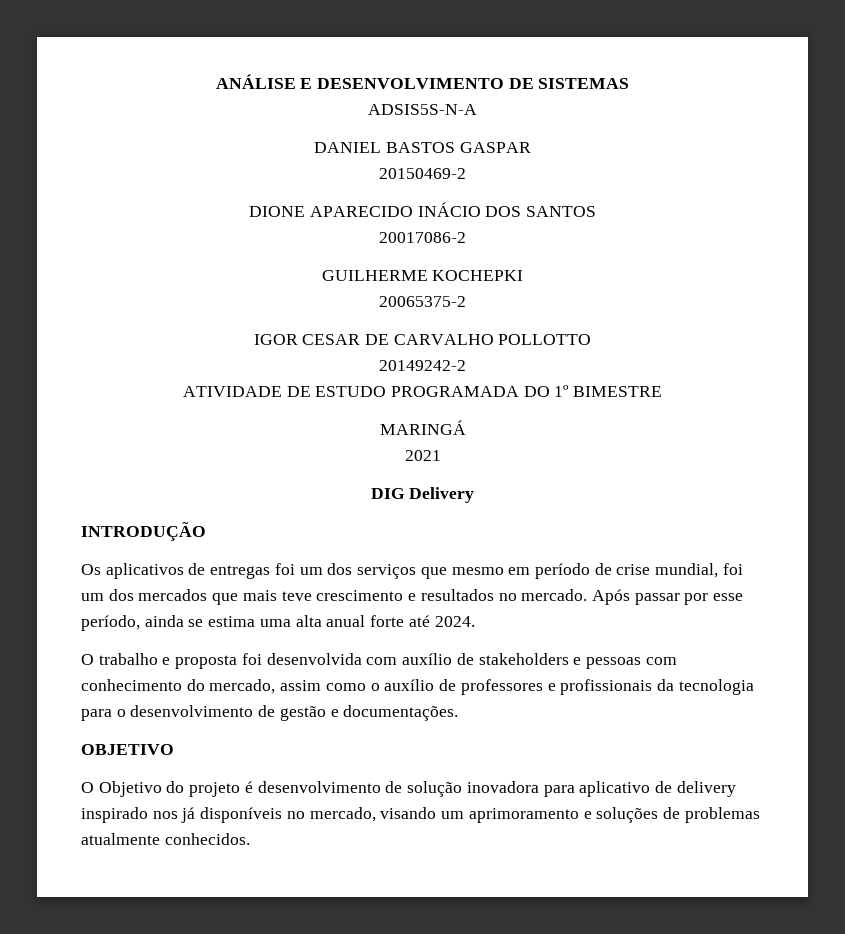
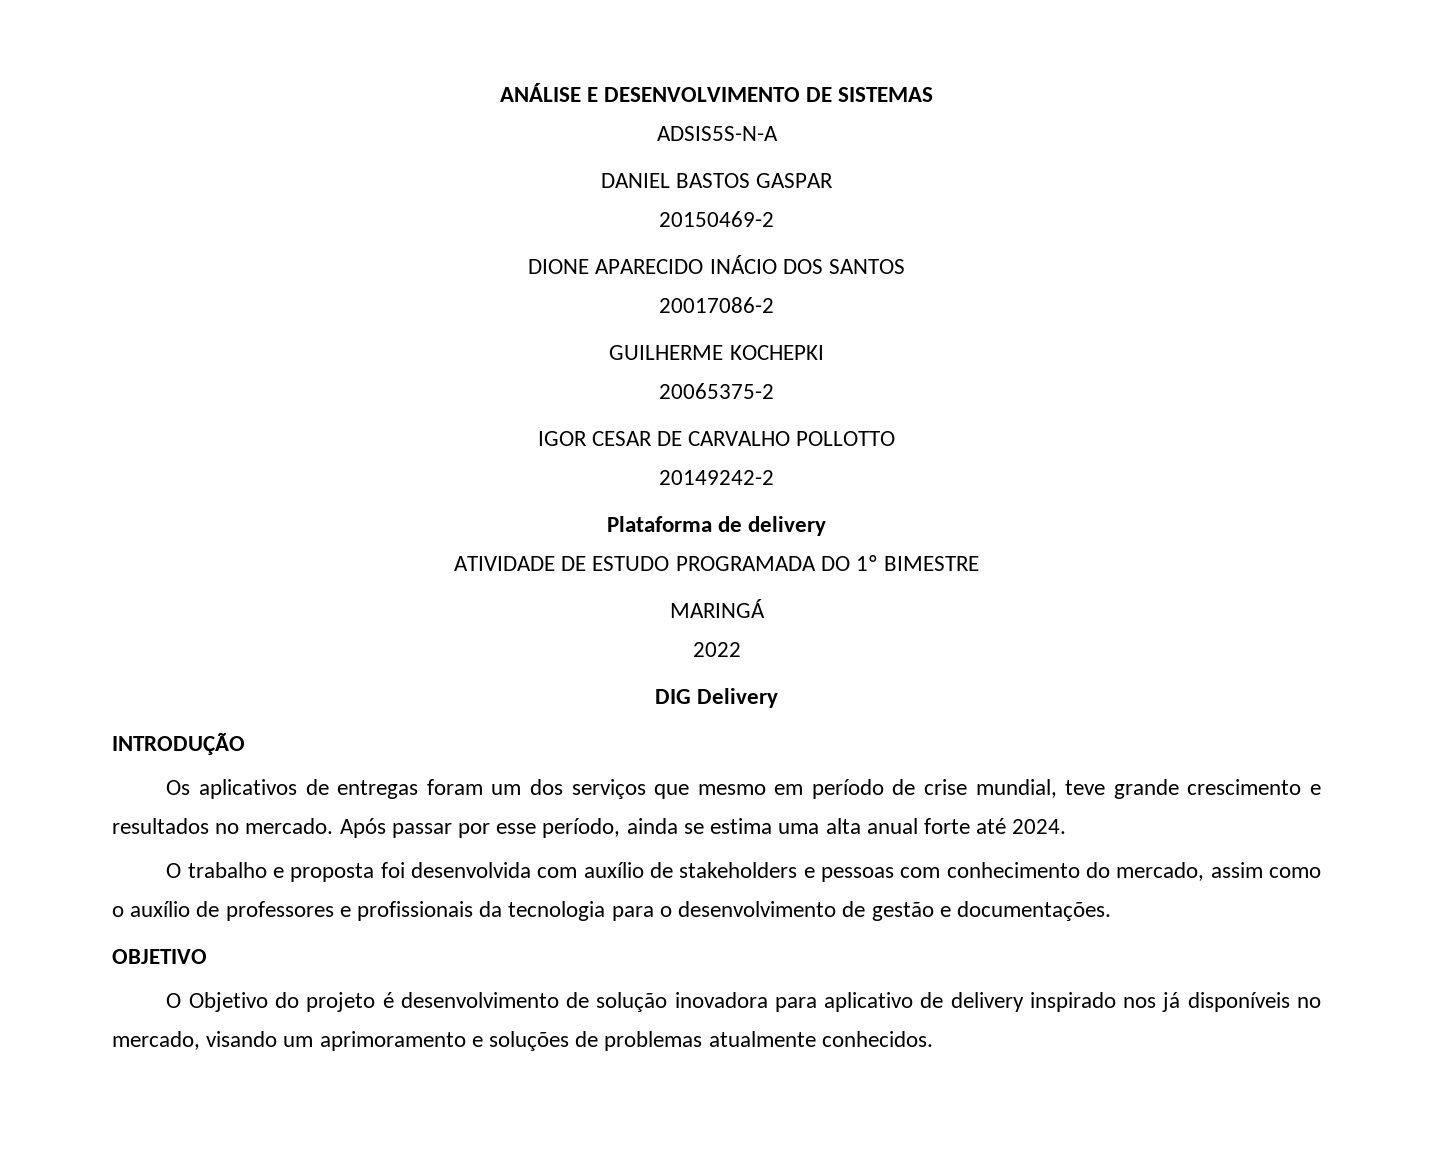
+ Plataforma de delivery
- 2021
+ 2022
- Os aplicativos de entregas foi um dos serviços que mesmo em período de crise mundial, foi um dos mercados que mais teve crescimento e resultados no mercado.
+ Os aplicativos de entregas foram um dos serviços que mesmo em período de crise mundial, teve grande crescimento e resultados no mercado.

